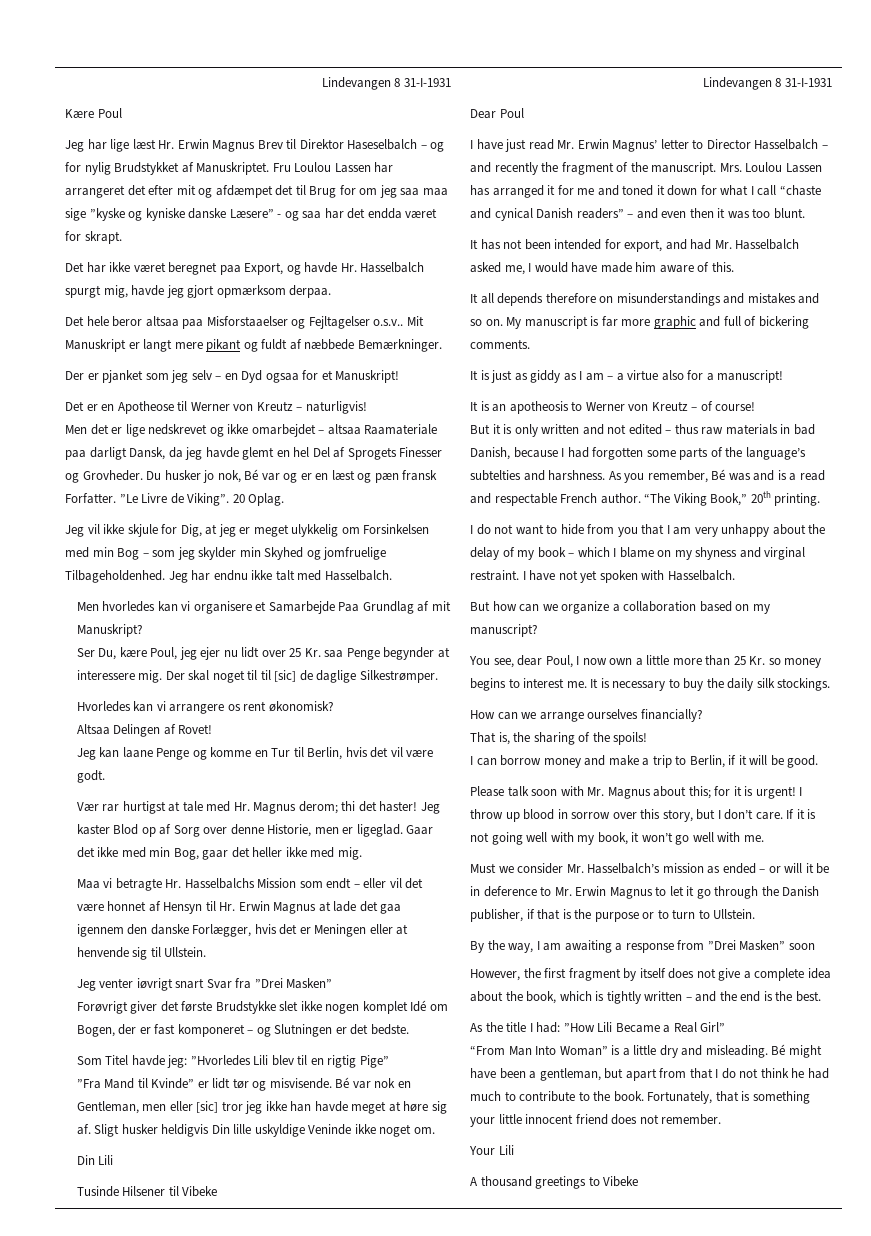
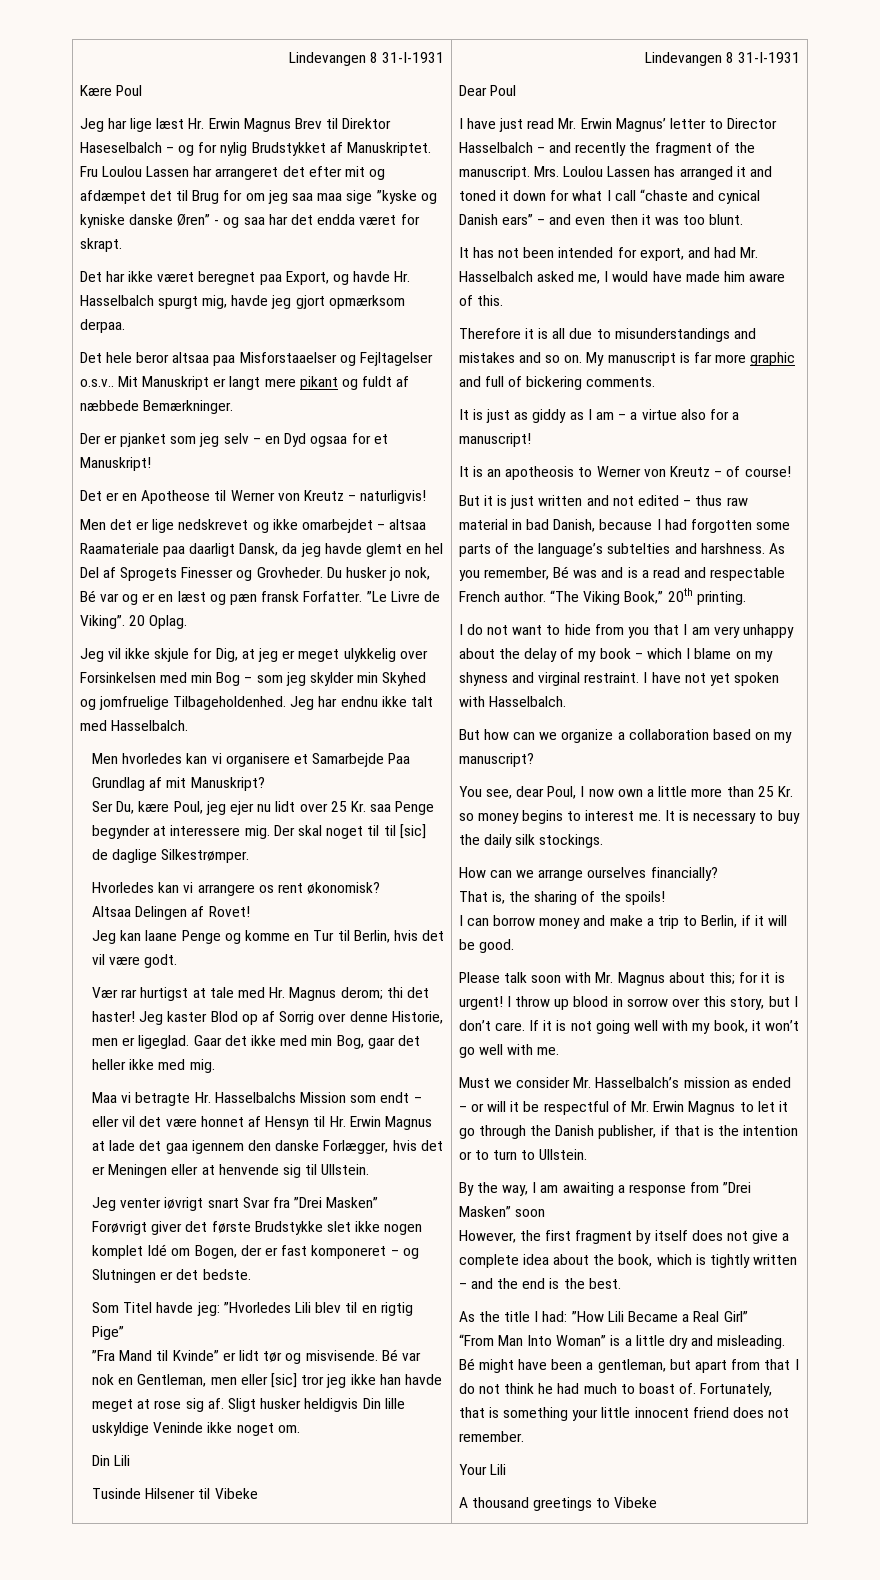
- Fru Loulou Lassen har arrangeret det efter mit og afdæmpet det til Brug for om jeg saa maa sige ”kyske og kyniske danske Læsere” - og saa har det endda været for skrapt.
+ Fru Loulou Lassen har arrangeret det efter mit og afdæmpet det til Brug for om jeg saa maa sige ”kyske og kyniske danske Øren” - og saa har det endda været for skrapt.
- Men det er lige nedskrevet og ikke omarbejdet – altsaa Raamateriale paa darligt Dansk, da jeg havde glemt en hel Del af Sprogets Finesser og Grovheder.
+ Men det er lige nedskrevet og ikke omarbejdet – altsaa Raamateriale paa daarligt Dansk, da jeg havde glemt en hel Del af Sprogets Finesser og Grovheder.
- Jeg vil ikke skjule for Dig, at jeg er meget ulykkelig om Forsinkelsen med min Bog – som jeg skylder min Skyhed og jomfruelige Tilbageholdenhed.
+ Jeg vil ikke skjule for Dig, at jeg er meget ulykkelig over Forsinkelsen med min Bog – som jeg skylder min Skyhed og jomfruelige Tilbageholdenhed.
- Jeg kaster Blod op af Sorg over denne Historie, men er ligeglad.
+ Jeg kaster Blod op af Sorrig over denne Historie, men er ligeglad.
- Bé var nok en Gentleman, men eller [sic] tror jeg ikke han havde meget at høre sig af.
+ Bé var nok en Gentleman, men eller [sic] tror jeg ikke han havde meget at rose sig af.
- Mrs. Loulou Lassen has arranged it for me and toned it down for what I call “chaste and cynical Danish readers” – and even then it was too blunt.
+ Mrs. Loulou Lassen has arranged it and toned it down for what I call “chaste and cynical Danish ears” – and even then it was too blunt.
- It all depends therefore on misunderstandings and mistakes and so on.
+ Therefore it is all due to misunderstandings and mistakes and so on.
- But it is only written and not edited – thus raw materials in bad Danish, because I had forgotten some parts of the language’s subtelties and harshness.
+ But it is just written and not edited – thus raw material in bad Danish, because I had forgotten some parts of the language’s subtelties and harshness.
- Must we consider Mr. Hasselbalch’s mission as ended – or will it be in deference to Mr. Erwin Magnus to let it go through the Danish publisher, if that is the purpose or to turn to Ullstein.
+ Must we consider Mr. Hasselbalch’s mission as ended – or will it be respectful of Mr. Erwin Magnus to let it go through the Danish publisher, if that is the intention or to turn to Ullstein.
- Bé might have been a gentleman, but apart from that I do not think he had much to contribute to the book.
+ Bé might have been a gentleman, but apart from that I do not think he had much to boast of.

